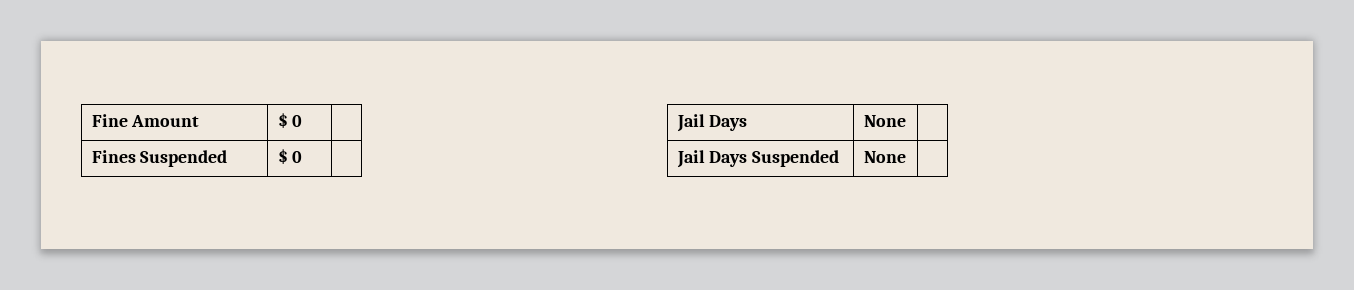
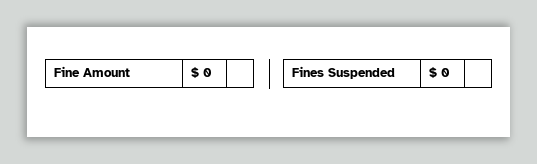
- Jail Days | None |
- Jail Days Suspended | None |

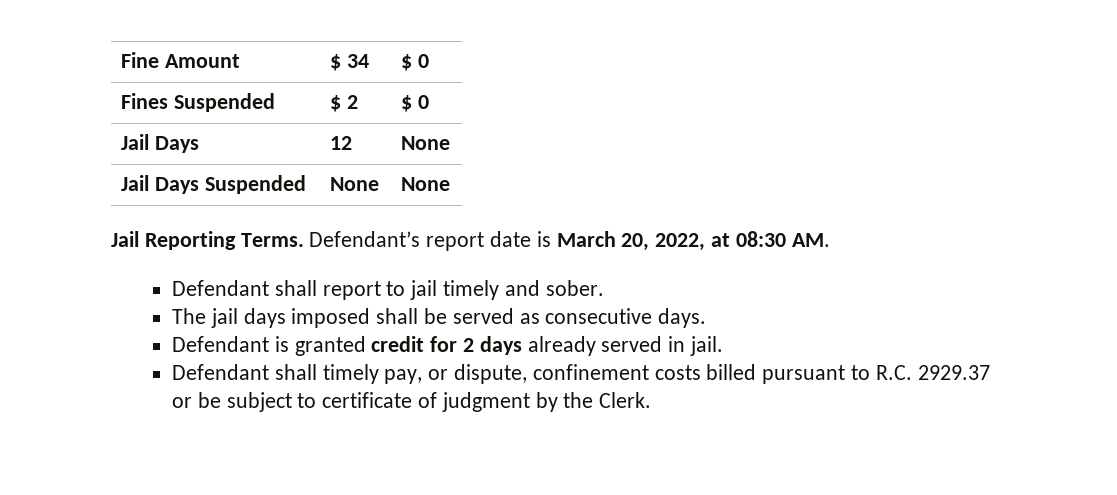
- Fine Amount | $ 0 |
+ Fine Amount | $ 34 | $ 0
- Fines Suspended | $ 0 |
+ Fines Suspended | $ 2 | $ 0
+ Jail Days | 12 | None
+ Jail Days Suspended | None | None
+ Jail Reporting Terms. Defendant’s report date is March 20, 2022, at 08:30 AM.
+ Defendant shall report to jail timely and sober.
+ The jail days imposed shall be served as consecutive days.
+ Defendant is granted credit for 2 days already served in jail.
+ Defendant shall timely pay, or dispute, confinement costs billed pursuant to R.C. 2929.37 or be subject to certificate of judgment by the Clerk.

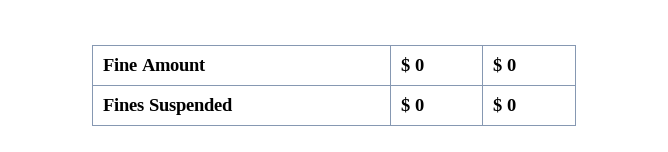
- Fine Amount | $ 34 | $ 0
+ Fine Amount | $ 0 | $ 0
- Fines Suspended | $ 2 | $ 0
- Jail Days | 12 | None
- Jail Days Suspended | None | None
- Jail Reporting Terms. Defendant’s report date is March 20, 2022, at 08:30 AM.
- Defendant shall report to jail timely and sober.
- The jail days imposed shall be served as consecutive days.
- Defendant is granted credit for 2 days already served in jail.
- Defendant shall timely pay, or dispute, confinement costs billed pursuant to R.C. 2929.37 or be subject to certificate of judgment by the Clerk.
+ Fines Suspended | $ 0 | $ 0

